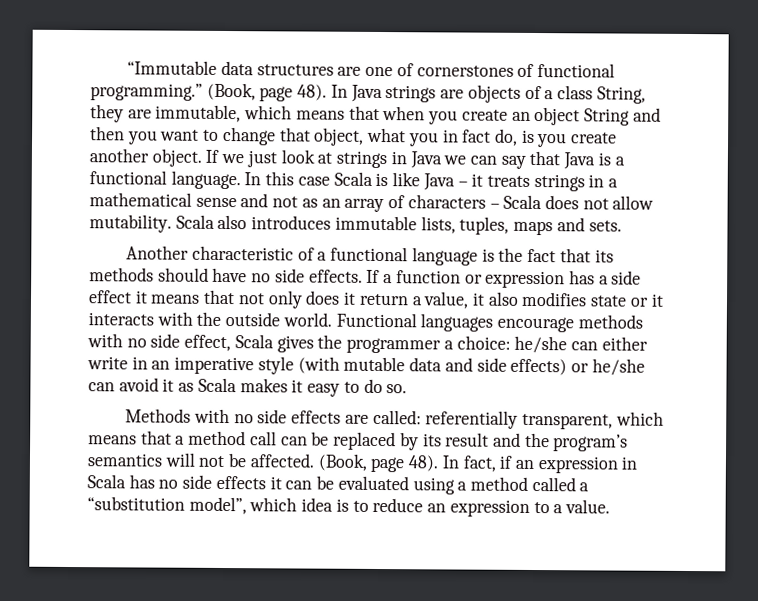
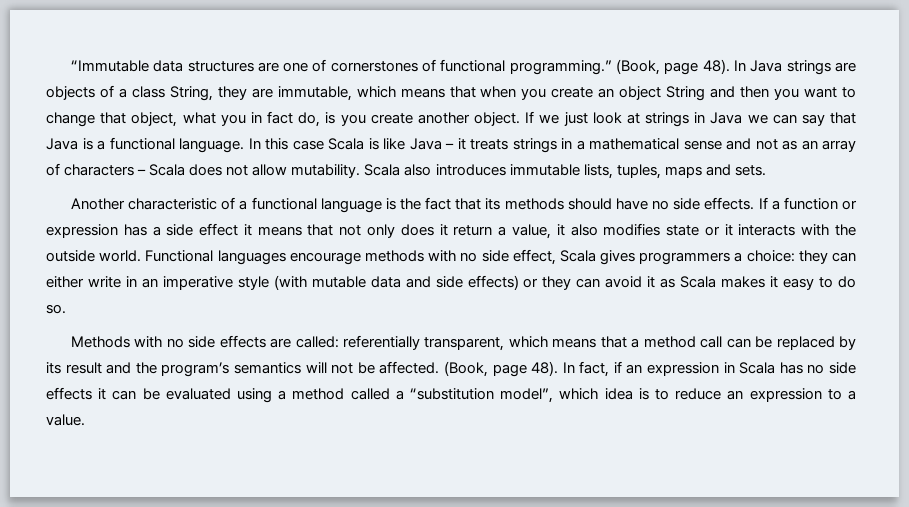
- Functional languages encourage methods with no side effect, Scala gives the programmer a choice: he/she can either write in an imperative style (with mutable data and side effects) or he/she can avoid it as Scala makes it easy to do so.
+ Functional languages encourage methods with no side effect, Scala gives programmers a choice: they can either write in an imperative style (with mutable data and side effects) or they can avoid it as Scala makes it easy to do so.

